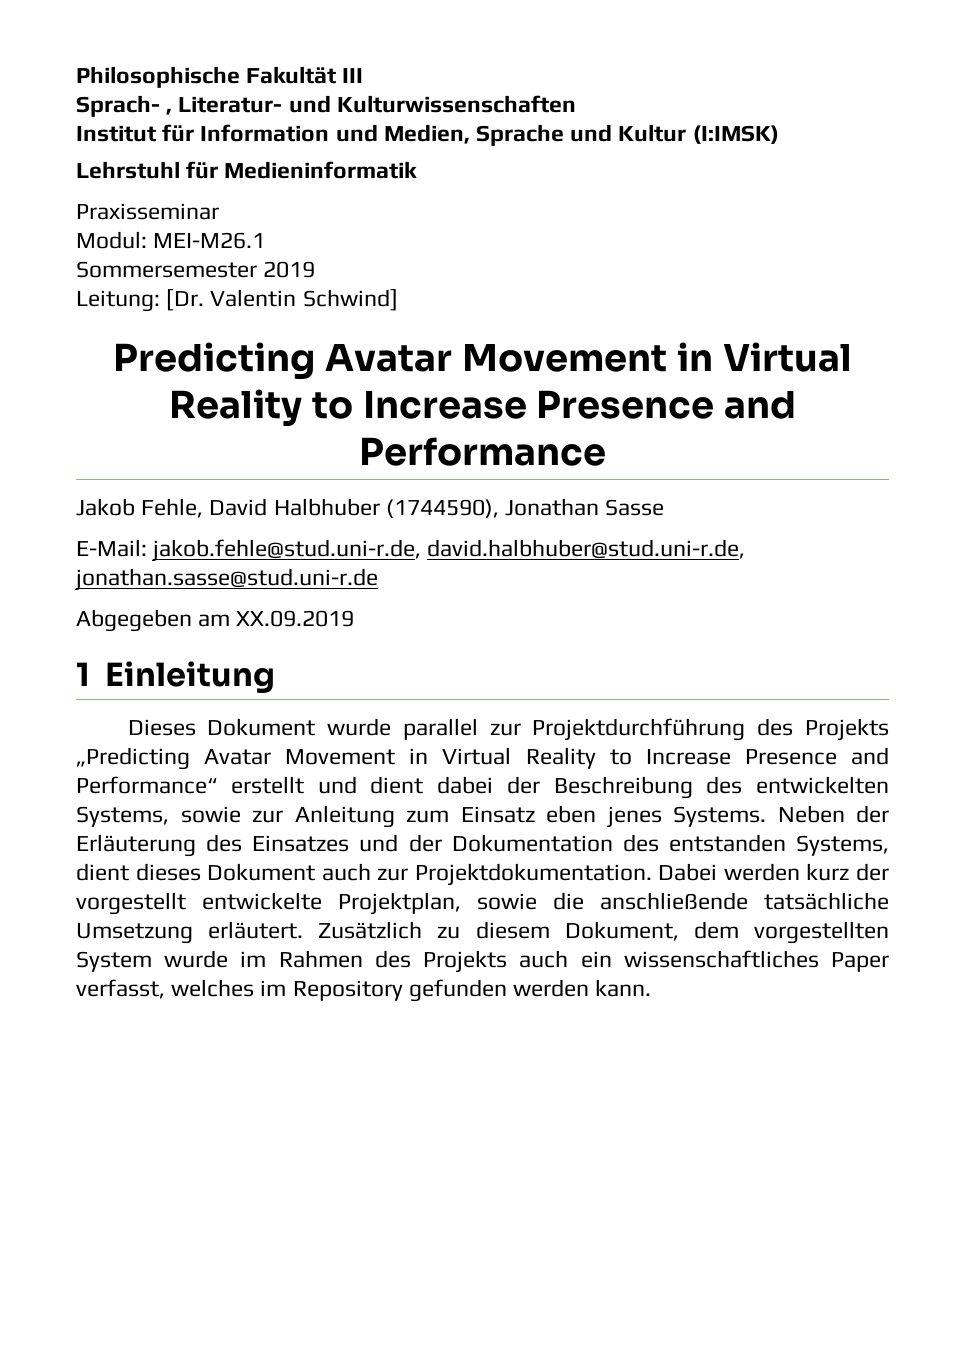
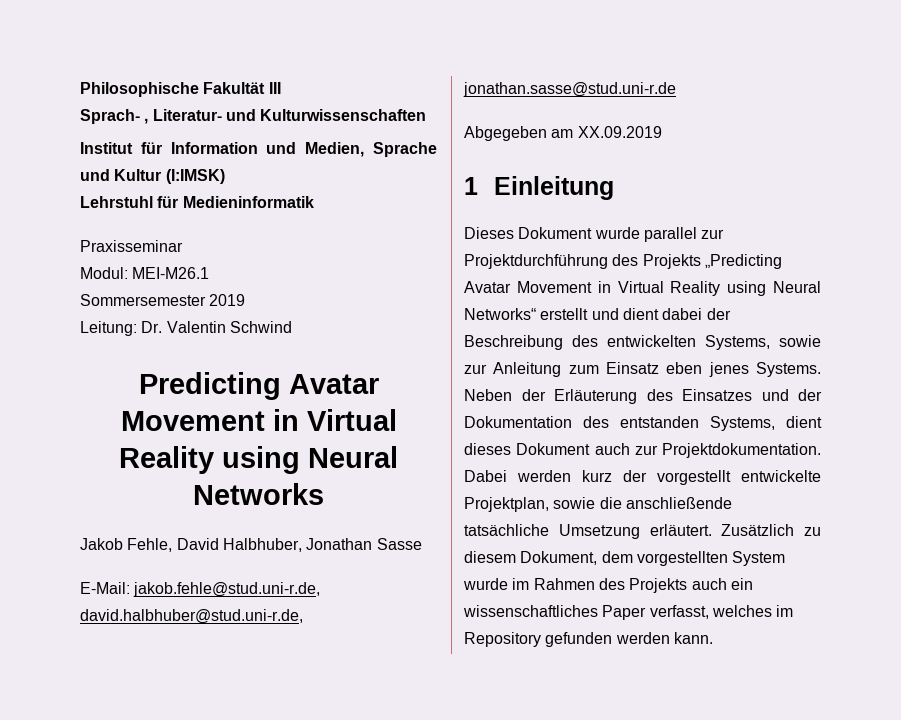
- Leitung: [Dr. Valentin Schwind]
+ Leitung: Dr. Valentin Schwind
- Predicting Avatar Movement in Virtual Reality to Increase Presence and Performance
+ Predicting Avatar Movement in Virtual Reality using Neural Networks
- Jakob Fehle, David Halbhuber (1744590), Jonathan Sasse
+ Jakob Fehle, David Halbhuber, Jonathan Sasse
- Dieses Dokument wurde parallel zur Projektdurchführung des Projekts „Predicting Avatar Movement in Virtual Reality to Increase Presence and Performance“ erstellt und dient dabei der Beschreibung des entwickelten Systems, sowie zur Anleitung zum Einsatz eben jenes Systems.
+ Dieses Dokument wurde parallel zur Projektdurchführung des Projekts „Predicting Avatar Movement in Virtual Reality using Neural Networks“ erstellt und dient dabei der Beschreibung des entwickelten Systems, sowie zur Anleitung zum Einsatz eben jenes Systems.

